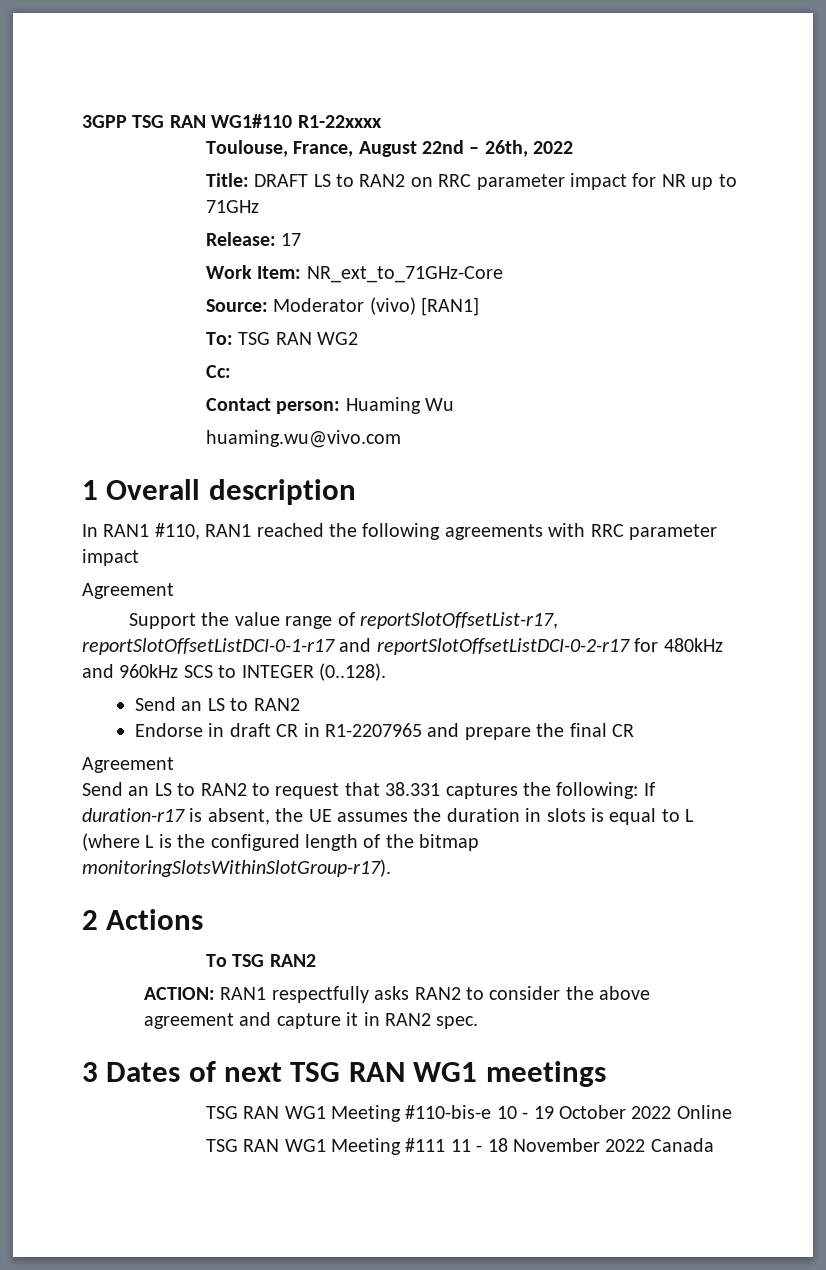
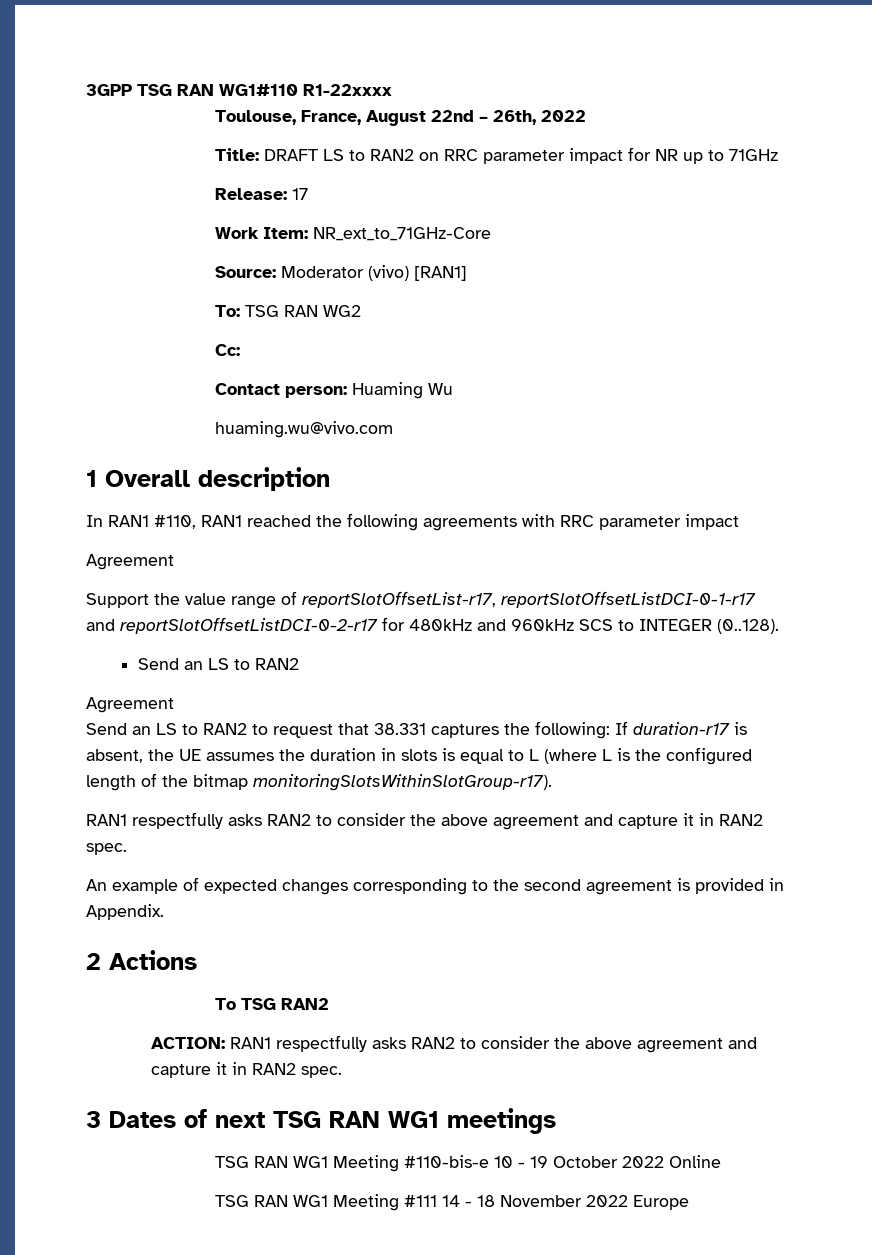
- Endorse in draft CR in R1-2207965 and prepare the final CR
  Send an LS to RAN2 to request that 38.331 captures the following: If duration-r17 is absent, the UE assumes the duration in slots is equal to L (where L is the configured length of the bitmap monitoringSlotsWithinSlotGroup-r17).
+ RAN1 respectfully asks RAN2 to consider the above agreement and capture it in RAN2 spec.
+ An example of expected changes corresponding to the second agreement is provided in Appendix.
- TSG RAN WG1 Meeting #111 11 - 18 November 2022 Canada
+ TSG RAN WG1 Meeting #111 14 - 18 November 2022 Europe

